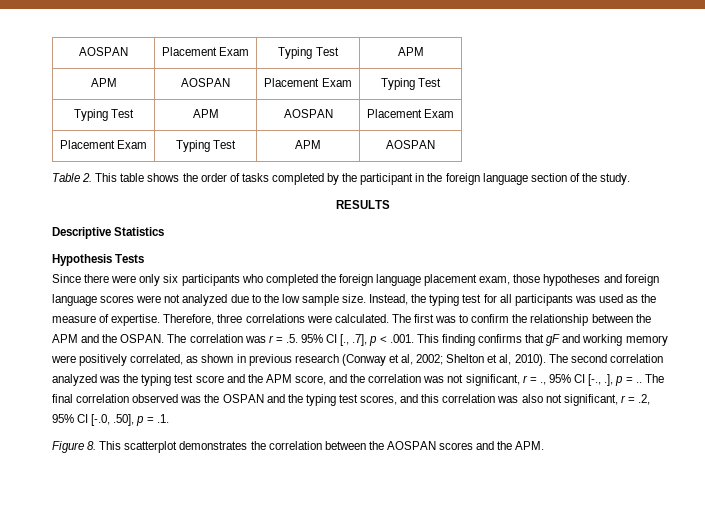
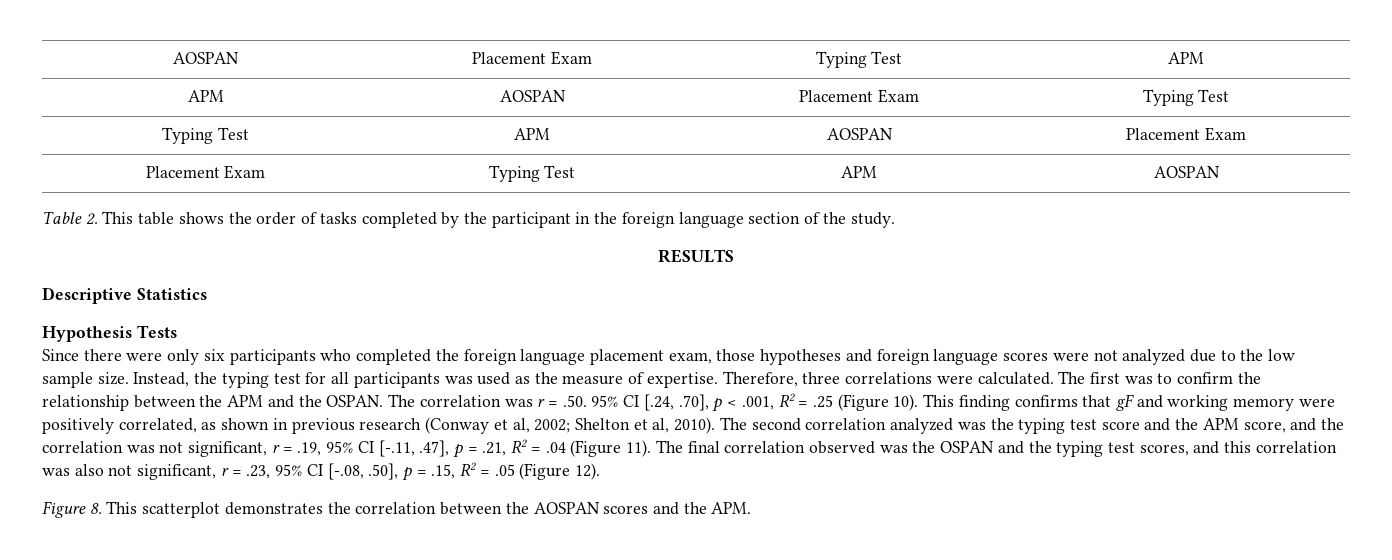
- The correlation was r = .5. 95% CI [., .7], p < .001. This finding confirms that gF and working memory were positively correlated, as shown in previous research (Conway et al, 2002; Shelton et al, 2010).
+ The correlation was r = .50. 95% CI [.24, .70], p < .001, R2 = .25 (Figure 10). This finding confirms that gF and working memory were positively correlated, as shown in previous research (Conway et al, 2002; Shelton et al, 2010).
- The second correlation analyzed was the typing test score and the APM score, and the correlation was not significant, r = ., 95% CI [-., .], p = ..
+ The second correlation analyzed was the typing test score and the APM score, and the correlation was not significant, r = .19, 95% CI [-.11, .47], p = .21, R2 = .04 (Figure 11).
- The final correlation observed was the OSPAN and the typing test scores, and this correlation was also not significant, r = .2, 95% CI [-.0, .50], p = .1.
+ The final correlation observed was the OSPAN and the typing test scores, and this correlation was also not significant, r = .23, 95% CI [-.08, .50], p = .15, R2 = .05 (Figure 12).

